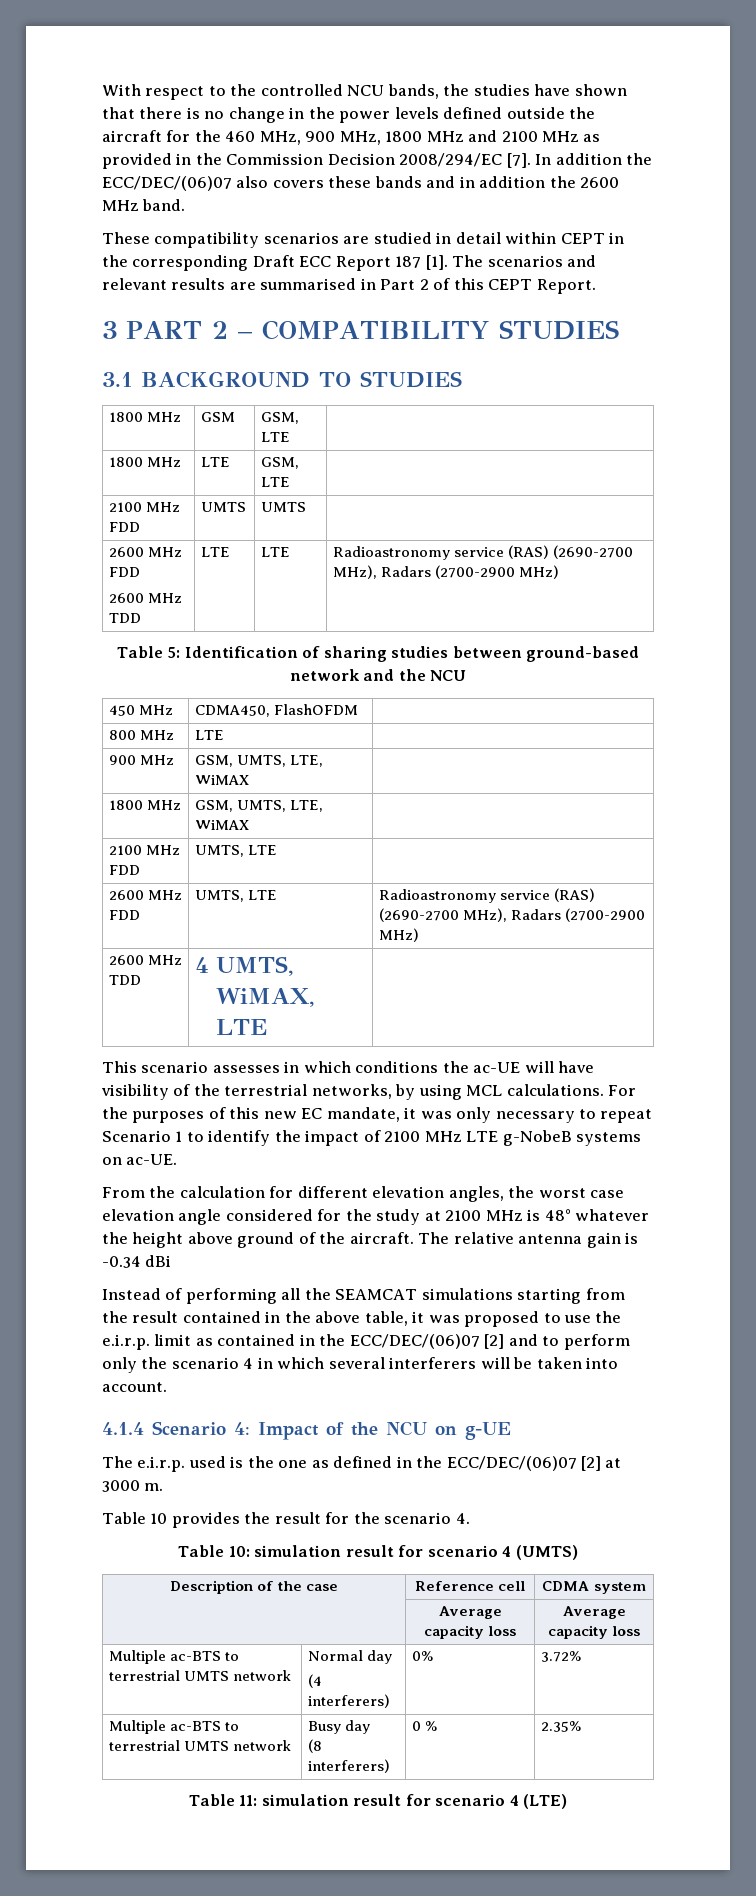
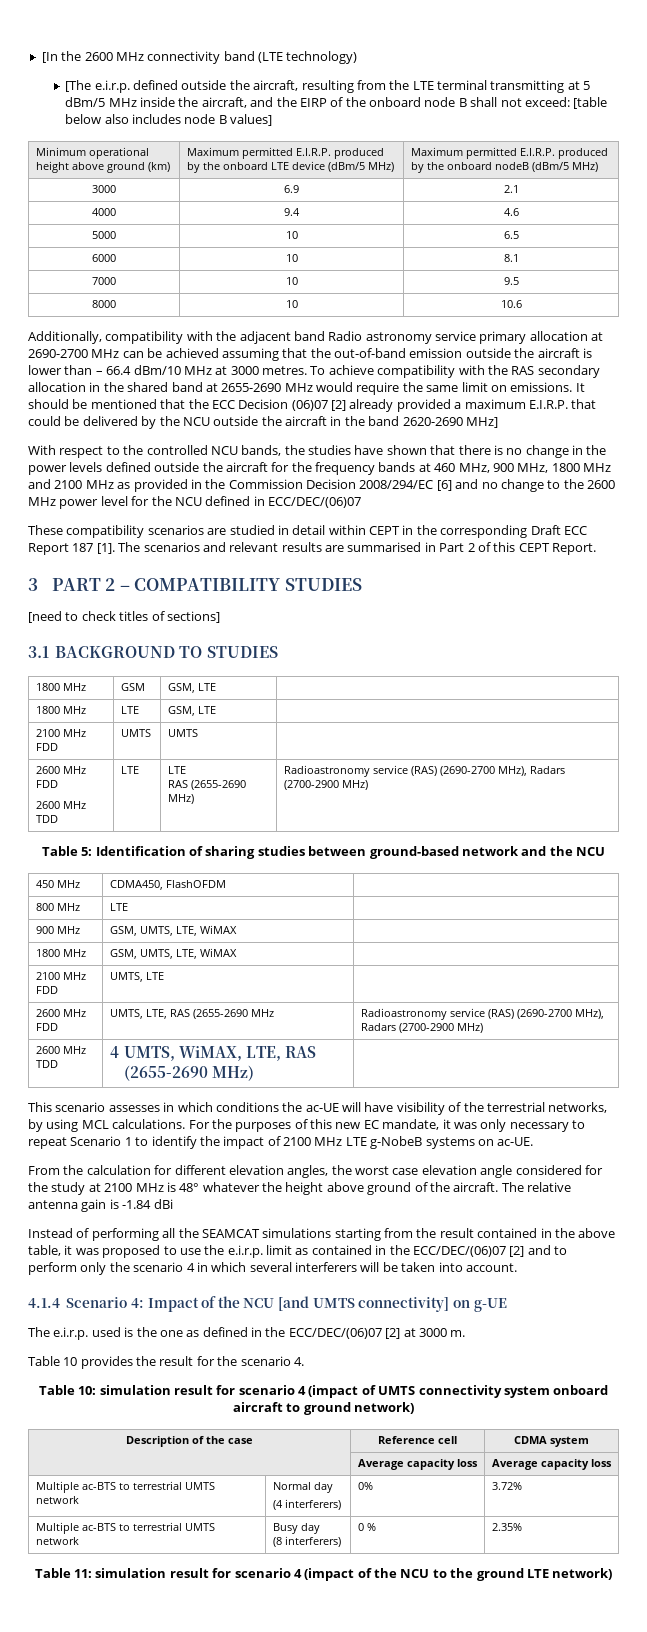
+ [In the 2600 MHz connectivity band (LTE technology)
+ [The e.i.r.p. defined outside the aircraft, resulting from the LTE terminal transmitting at 5 dBm/5 MHz inside the aircraft, and the EIRP of the onboard node B shall not exceed: [table below also includes node B values]
+ Minimum operational height above ground (km) | Maximum permitted E.I.R.P. produced by the onboard LTE device (dBm/5 MHz) | Maximum permitted E.I.R.P. produced by the onboard nodeB (dBm/5 MHz)
+ 3000 | 6.9 | 2.1
+ 4000 | 9.4 | 4.6
+ 5000 | 10 | 6.5
+ 6000 | 10 | 8.1
+ 7000 | 10 | 9.5
+ 8000 | 10 | 10.6
+ Additionally, compatibility with the adjacent band Radio astronomy service primary allocation at 2690-2700 MHz can be achieved assuming that the out-of-band emission outside the aircraft is lower than – 66.4 dBm/10 MHz at 3000 metres. To achieve compatibility with the RAS secondary allocation in the shared band at 2655-2690 MHz would require the same limit on emissions. It should be mentioned that the ECC Decision (06)07 [2] already provided a maximum E.I.R.P. that could be delivered by the NCU outside the aircraft in the band 2620-2690 MHz]
- With respect to the controlled NCU bands, the studies have shown that there is no change in the power levels defined outside the aircraft for the 460 MHz, 900 MHz, 1800 MHz and 2100 MHz as provided in the Commission Decision 2008/294/EC [7]. In addition the ECC/DEC/(06)07 also covers these bands and in addition the 2600 MHz band.
+ With respect to the controlled NCU bands, the studies have shown that there is no change in the power levels defined outside the aircraft for the frequency bands at 460 MHz, 900 MHz, 1800 MHz and 2100 MHz as provided in the Commission Decision 2008/294/EC [6] and no change to the 2600 MHz power level for the NCU defined in ECC/DEC/(06)07
+ [need to check titles of sections]
  2100 MHz FDD | UMTS | UMTS |
  2600 MHz FDD
- 2600 MHz TDD | LTE | LTE | Radioastronomy service (RAS) (2690-2700 MHz), Radars (2700-2900 MHz)
+ 2600 MHz TDD | LTE | LTE
+ RAS (2655-2690 MHz) | Radioastronomy service (RAS) (2690-2700 MHz), Radars (2700-2900 MHz)
- 2600 MHz FDD | UMTS, LTE | Radioastronomy service (RAS) (2690-2700 MHz), Radars (2700-2900 MHz)
+ 2600 MHz FDD | UMTS, LTE, RAS (2655-2690 MHz | Radioastronomy service (RAS) (2690-2700 MHz), Radars (2700-2900 MHz)
- 2600 MHz TDD | 4 UMTS, WiMAX, LTE |
+ 2600 MHz TDD | 4 UMTS, WiMAX, LTE, RAS (2655-2690 MHz) |
- The relative antenna gain is -0.34 dBi
+ The relative antenna gain is -1.84 dBi
- 4.1.4 Scenario 4: Impact of the NCU on g-UE
+ 4.1.4 Scenario 4: Impact of the NCU [and UMTS connectivity] on g-UE
- Table 10: simulation result for scenario 4 (UMTS)
+ Table 10: simulation result for scenario 4 (impact of UMTS connectivity system onboard aircraft to ground network)
- Table 11: simulation result for scenario 4 (LTE)
+ Table 11: simulation result for scenario 4 (impact of the NCU to the ground LTE network)

